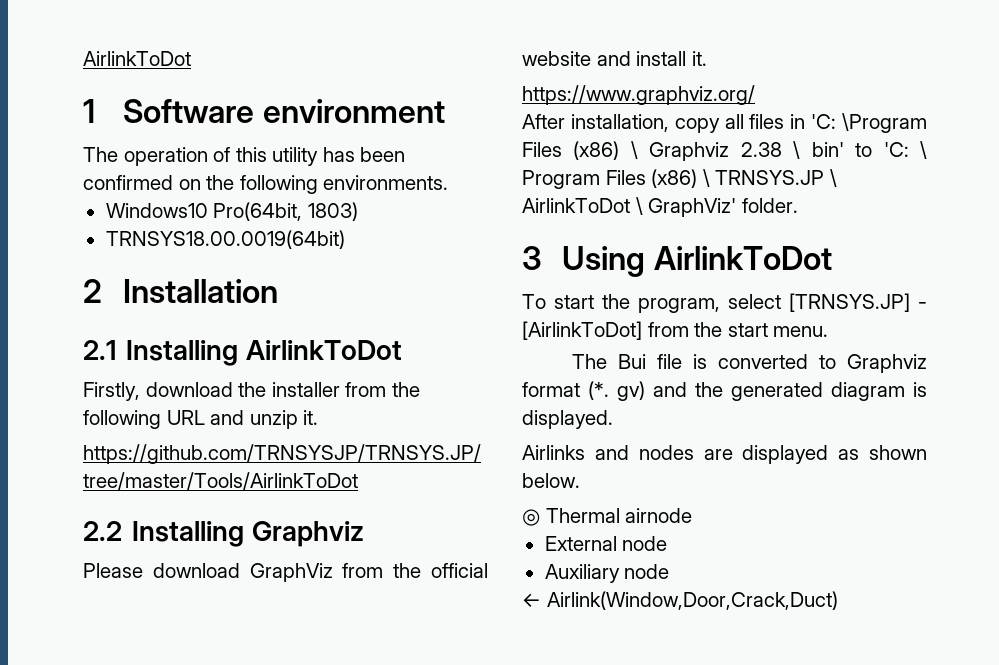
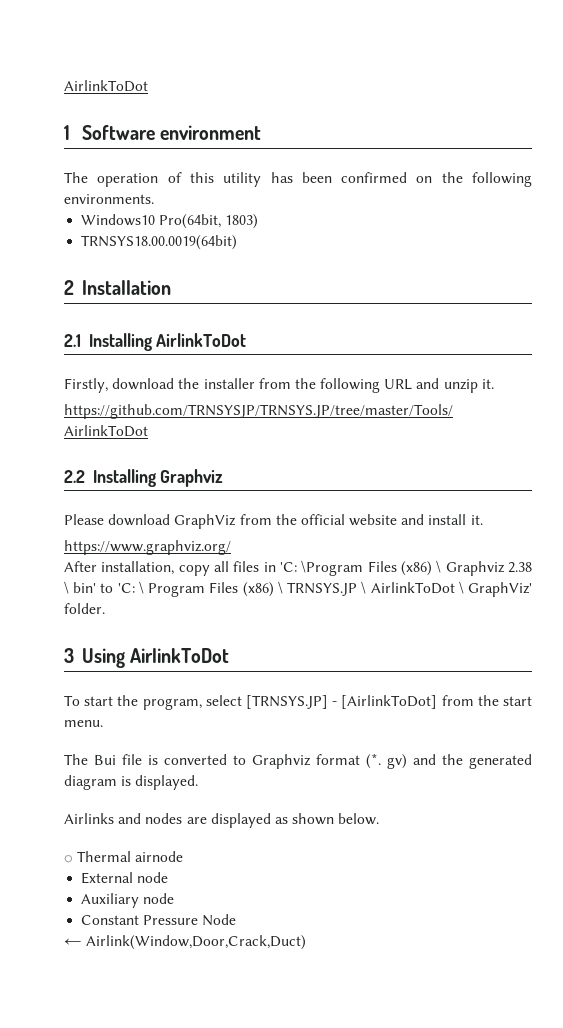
+ Constant Pressure Node

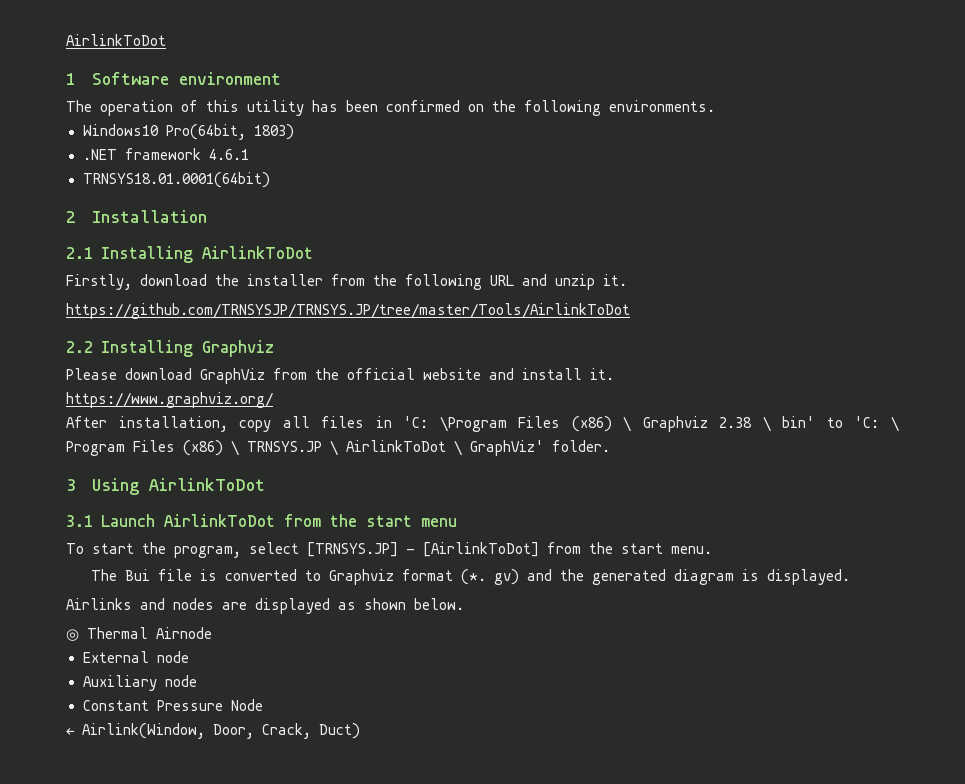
- TRNSYS18.00.0019(64bit)
+ .NET framework 4.6.1
+ TRNSYS18.01.0001(64bit)
+ 3.1 Launch AirlinkToDot from the start menu
- ◎ Thermal airnode
+ ◎ Thermal Airnode
- ← Airlink(Window,Door,Crack,Duct)
+ ← Airlink(Window, Door, Crack, Duct)

